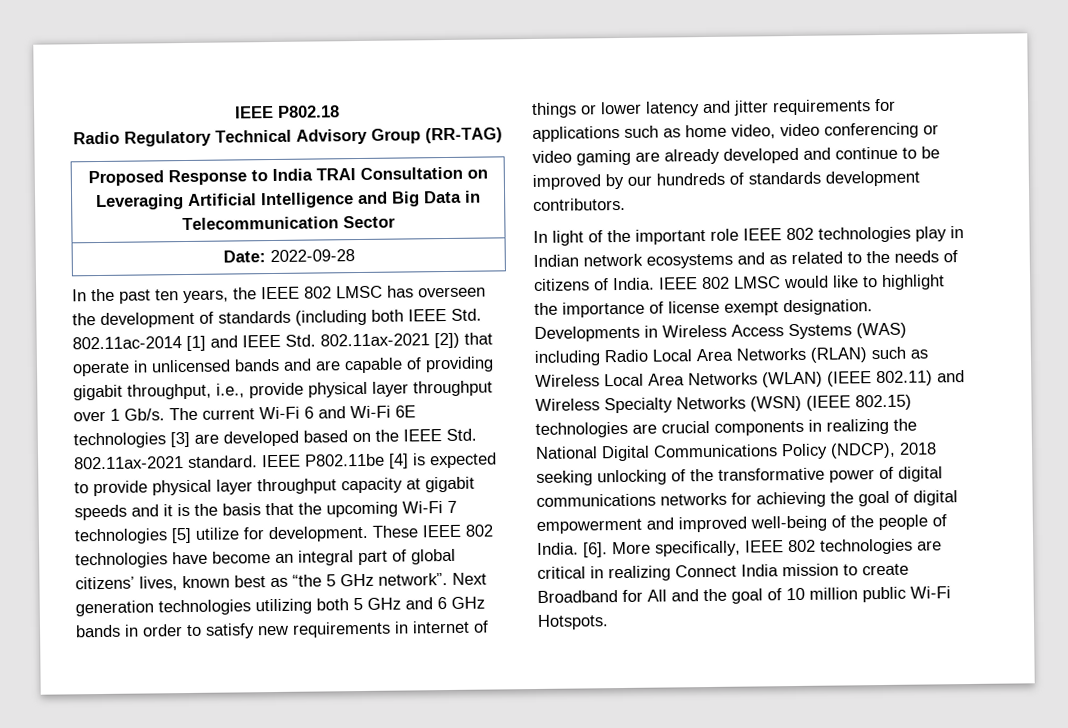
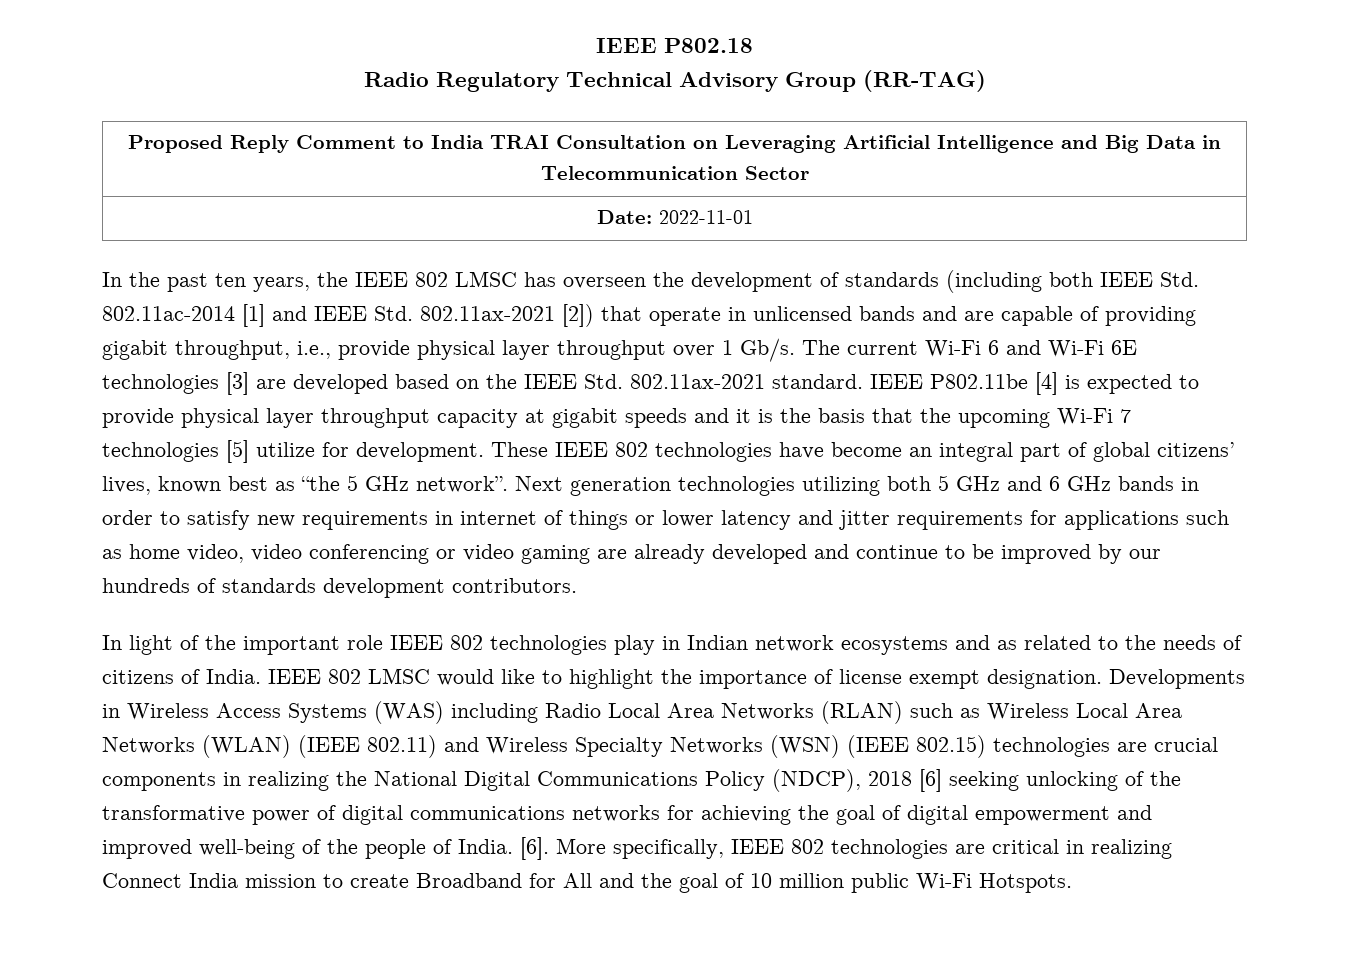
- Proposed Response to India TRAI Consultation on Leveraging Artificial Intelligence and Big Data in Telecommunication Sector
+ Proposed Reply Comment to India TRAI Consultation on Leveraging Artificial Intelligence and Big Data in Telecommunication Sector
- Date: 2022-09-28
+ Date: 2022-11-01
- Developments in Wireless Access Systems (WAS) including Radio Local Area Networks (RLAN) such as Wireless Local Area Networks (WLAN) (IEEE 802.11) and Wireless Specialty Networks (WSN) (IEEE 802.15) technologies are crucial components in realizing the National Digital Communications Policy (NDCP), 2018 seeking unlocking of the transformative power of digital communications networks for achieving the goal of digital empowerment and improved well-being of the people of India.
+ Developments in Wireless Access Systems (WAS) including Radio Local Area Networks (RLAN) such as Wireless Local Area Networks (WLAN) (IEEE 802.11) and Wireless Specialty Networks (WSN) (IEEE 802.15) technologies are crucial components in realizing the National Digital Communications Policy (NDCP), 2018 [6] seeking unlocking of the transformative power of digital communications networks for achieving the goal of digital empowerment and improved well-being of the people of India.

